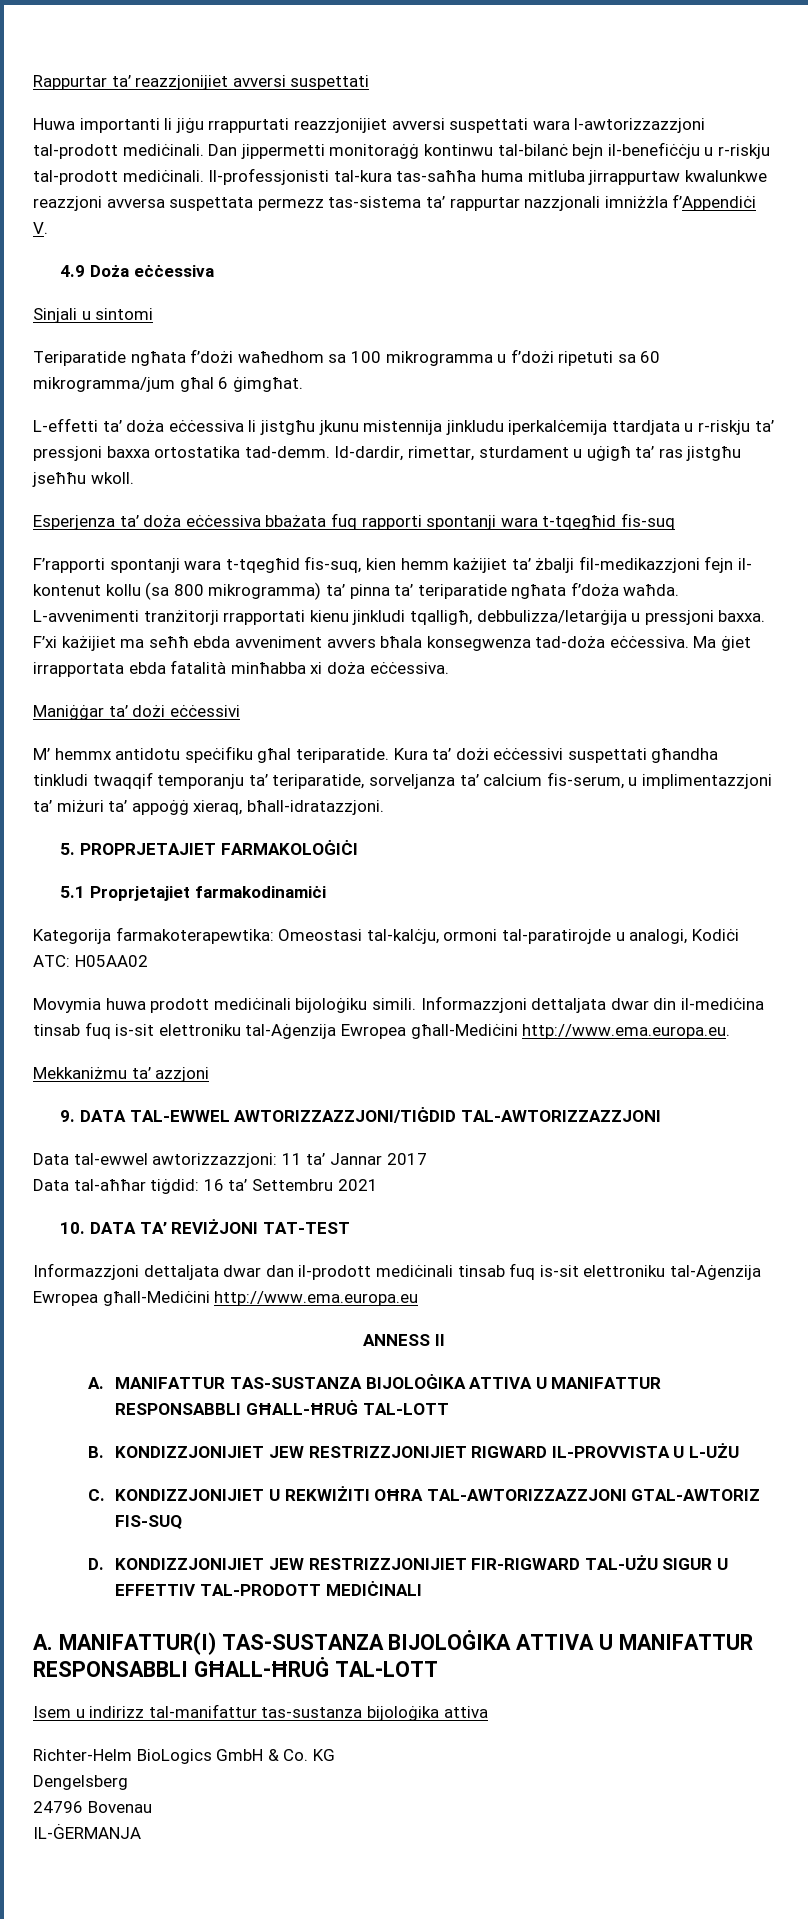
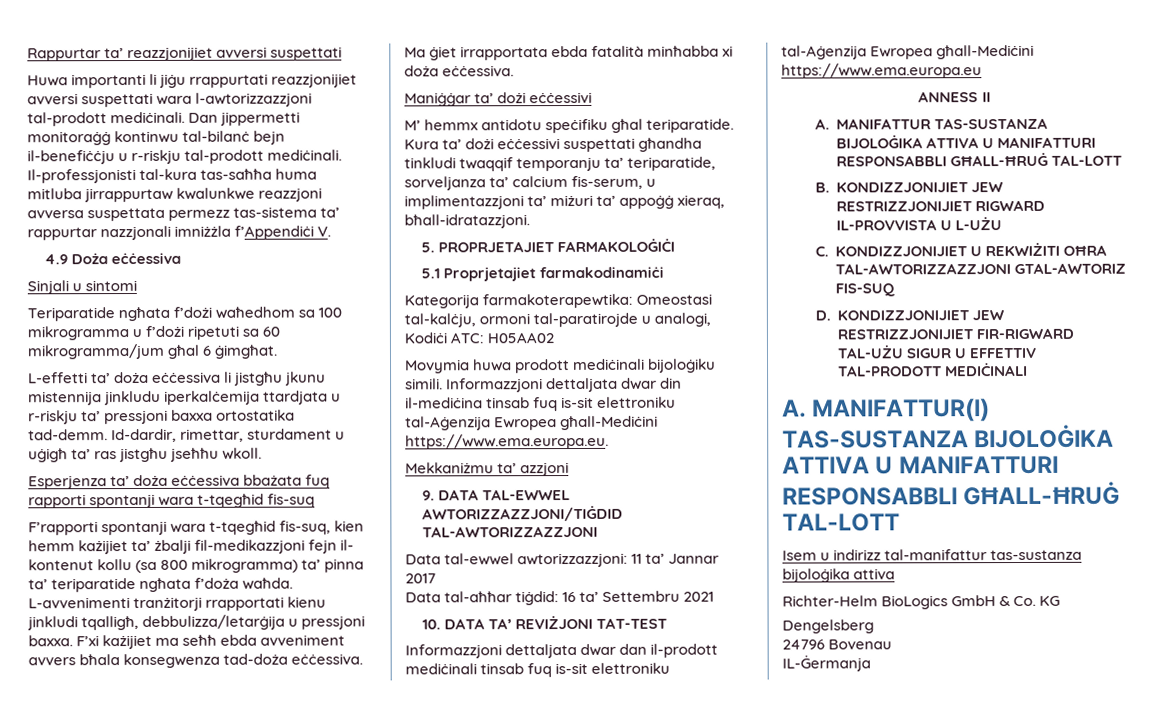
- Informazzjoni dettaljata dwar din il-mediċina tinsab fuq is-sit elettroniku tal-Aġenzija Ewropea għall-Mediċini http://www.ema.europa.eu.
+ Informazzjoni dettaljata dwar din il-mediċina tinsab fuq is-sit elettroniku tal-Aġenzija Ewropea għall-Mediċini https://www.ema.europa.eu.
- Informazzjoni dettaljata dwar dan il-prodott mediċinali tinsab fuq is-sit elettroniku tal-Aġenzija Ewropea għall-Mediċini http://www.ema.europa.eu
+ Informazzjoni dettaljata dwar dan il-prodott mediċinali tinsab fuq is-sit elettroniku tal-Aġenzija Ewropea għall-Mediċini https://www.ema.europa.eu
- A. MANIFATTUR TAS-SUSTANZA BIJOLOĠIKA ATTIVA U MANIFATTUR RESPONSABBLI GĦALL-ĦRUĠ TAL-LOTT
+ A. MANIFATTUR TAS-SUSTANZA BIJOLOĠIKA ATTIVA U MANIFATTURI RESPONSABBLI GĦALL-ĦRUĠ TAL-LOTT
- A. MANIFATTUR(I) TAS-SUSTANZA BIJOLOĠIKA ATTIVA U MANIFATTUR RESPONSABBLI GĦALL-ĦRUĠ TAL-LOTT
+ A. MANIFATTUR(I) TAS-SUSTANZA BIJOLOĠIKA ATTIVA U MANIFATTURI RESPONSABBLI GĦALL-ĦRUĠ TAL-LOTT
- IL-ĠERMANJA
+ IL-Ġermanja

